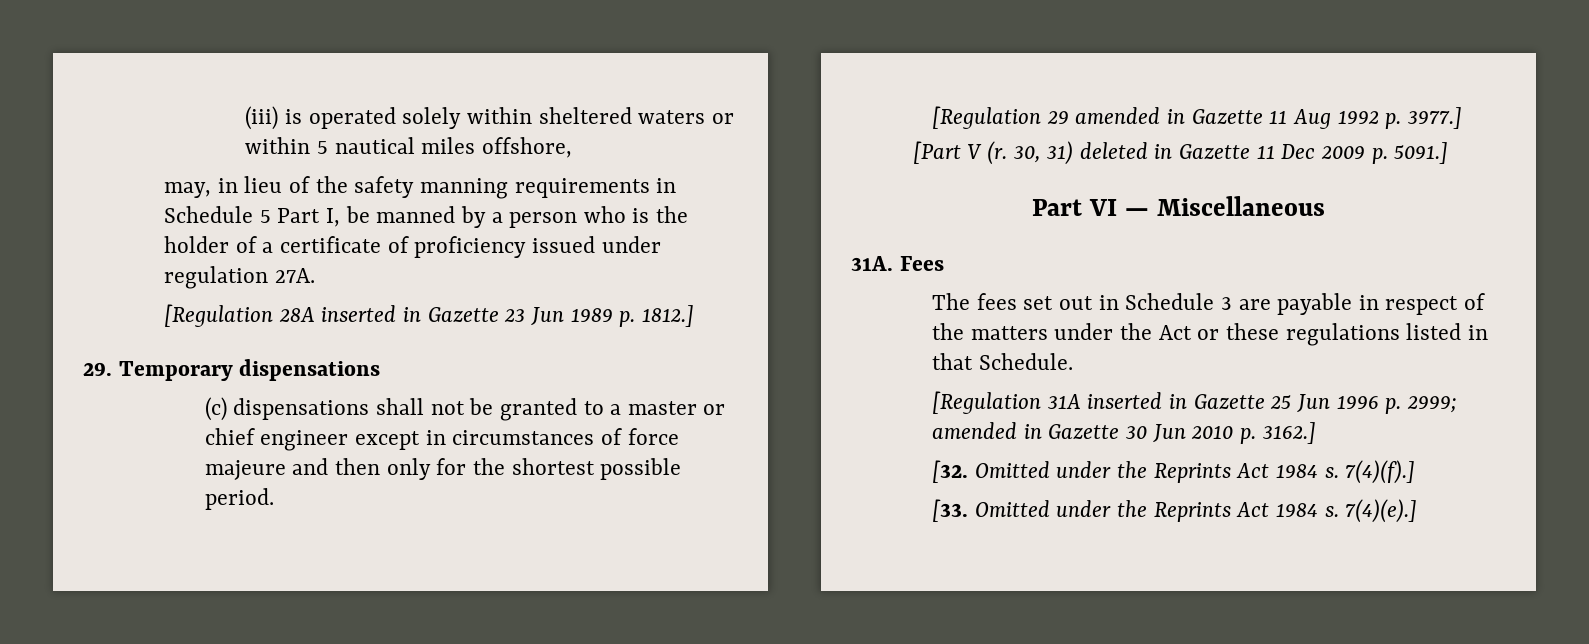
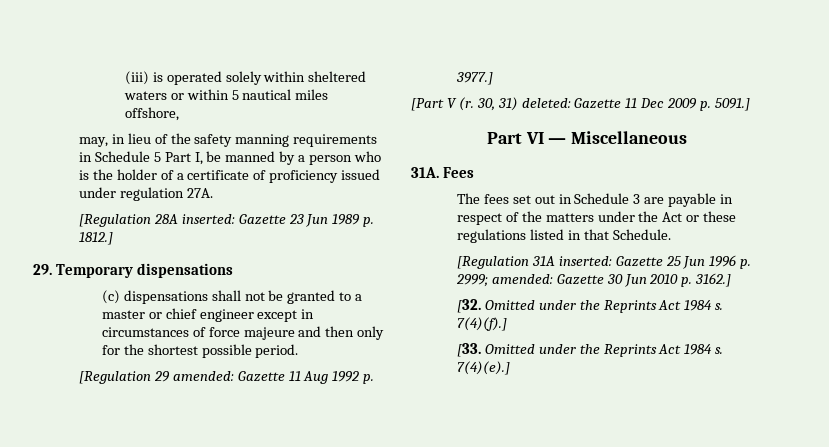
- [Regulation 28A inserted in Gazette 23 Jun 1989 p. 1812.]
+ [Regulation 28A inserted: Gazette 23 Jun 1989 p. 1812.]
- [Regulation 29 amended in Gazette 11 Aug 1992 p. 3977.]
+ [Regulation 29 amended: Gazette 11 Aug 1992 p. 3977.]
- 30, 31) deleted in Gazette 11 Dec 2009 p. 5091.]
+ 30, 31) deleted: Gazette 11 Dec 2009 p. 5091.]
- [Regulation 31A inserted in Gazette 25 Jun 1996 p. 2999; amended in Gazette 30 Jun 2010 p. 3162.]
+ [Regulation 31A inserted: Gazette 25 Jun 1996 p. 2999; amended: Gazette 30 Jun 2010 p. 3162.]

